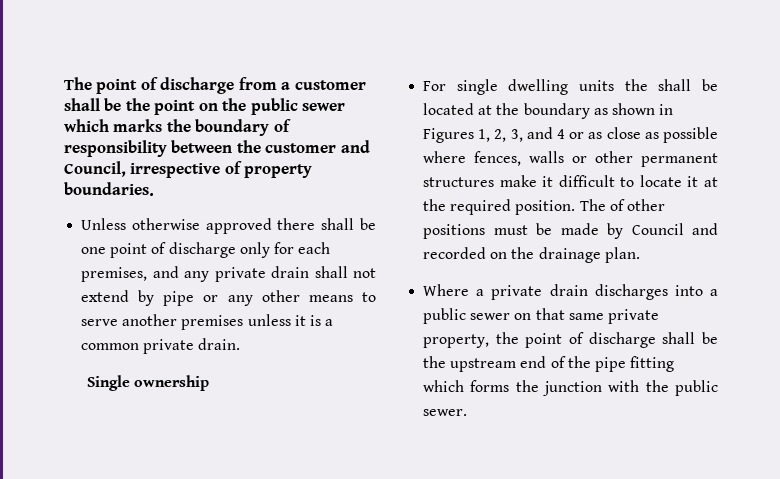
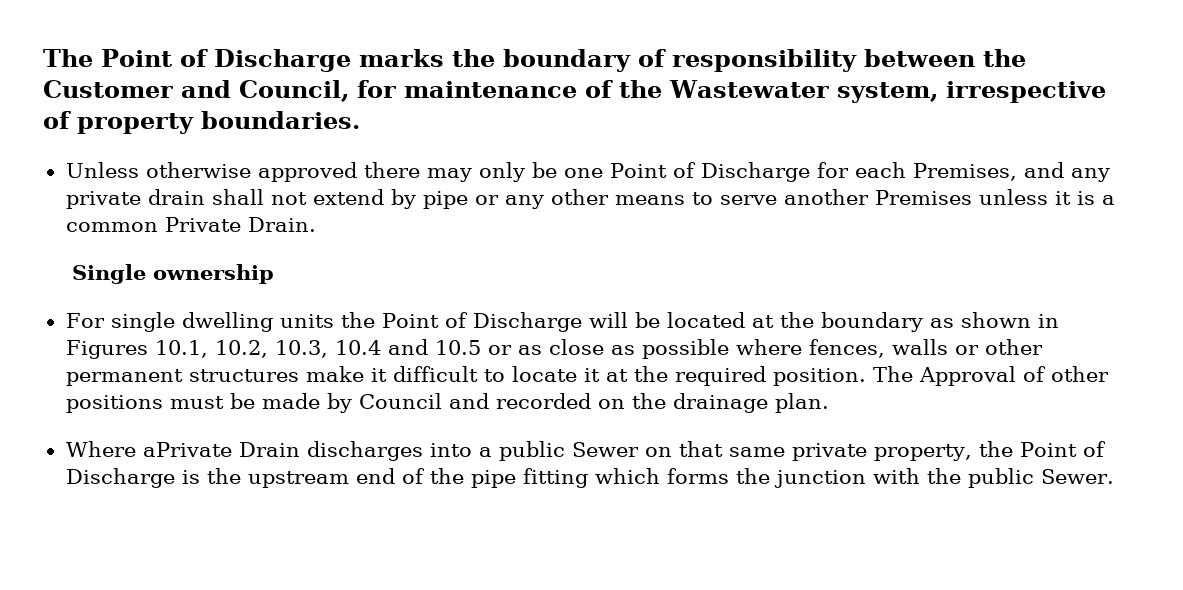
- The point of discharge from a customer shall be the point on the public sewer which marks the boundary of responsibility between the customer and Council, irrespective of property boundaries.
+ The Point of Discharge marks the boundary of responsibility between the Customer and Council, for maintenance of the Wastewater system, irrespective of property boundaries.
- Unless otherwise approved there shall be one point of discharge only for each premises, and any private drain shall not extend by pipe or any other means to serve another premises unless it is a common private drain.
+ Unless otherwise approved there may only be one Point of Discharge for each Premises, and any private drain shall not extend by pipe or any other means to serve another Premises unless it is a common Private Drain.
- For single dwelling units the shall be located at the boundary as shown in Figures 1, 2, 3, and 4 or as close as possible where fences, walls or other permanent structures make it difficult to locate it at the required position.
+ For single dwelling units the Point of Discharge will be located at the boundary as shown in Figures 10.1, 10.2, 10.3, 10.4 and 10.5 or as close as possible where fences, walls or other permanent structures make it difficult to locate it at the required position.
- The of other positions must be made by Council and recorded on the drainage plan.
+ The Approval of other positions must be made by Council and recorded on the drainage plan.
- Where a private drain discharges into a public sewer on that same private property, the point of discharge shall be the upstream end of the pipe fitting which forms the junction with the public sewer.
+ Where aPrivate Drain discharges into a public Sewer on that same private property, the Point of Discharge is the upstream end of the pipe fitting which forms the junction with the public Sewer.

